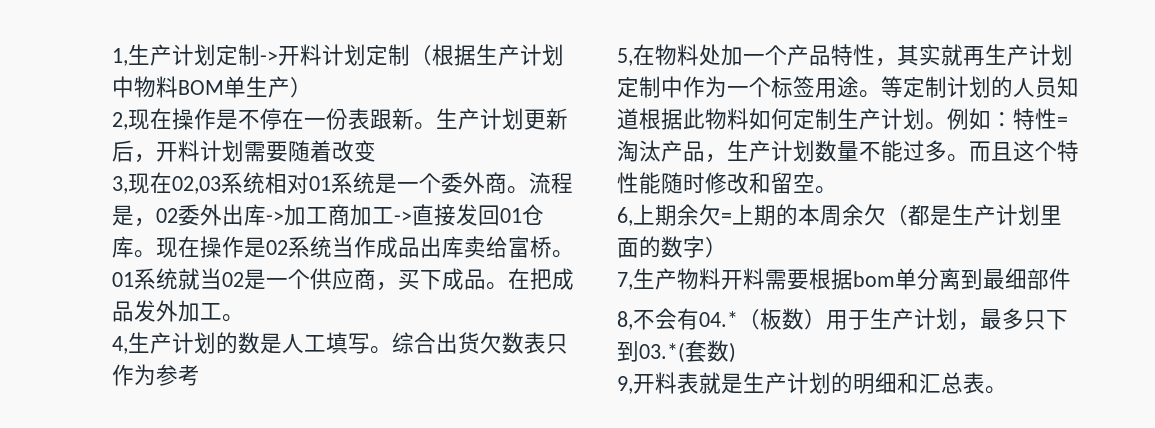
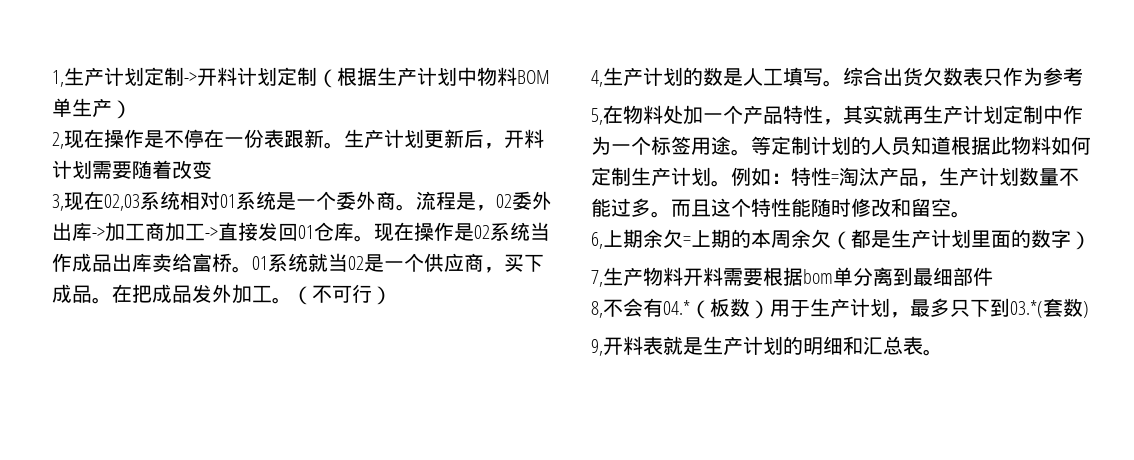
+ （不可行）

